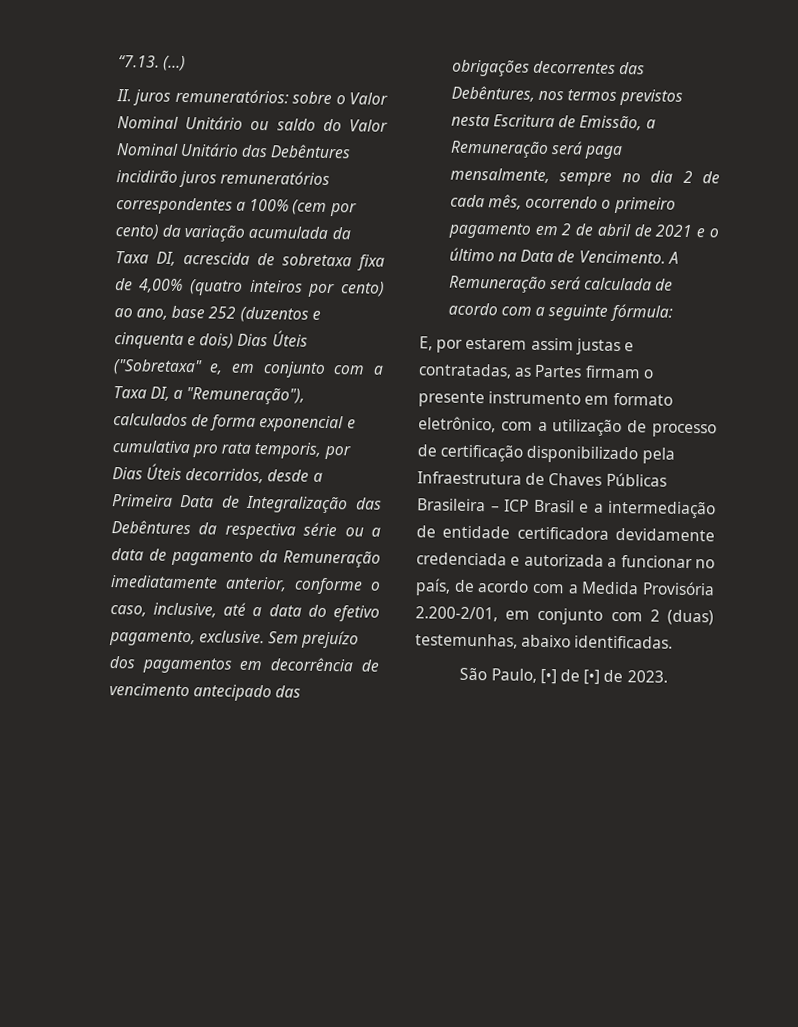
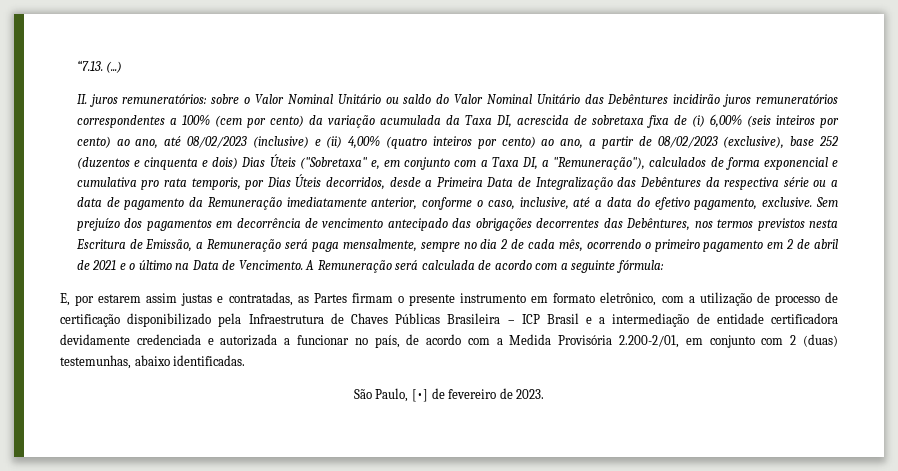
- sobre o Valor Nominal Unitário ou saldo do Valor Nominal Unitário das Debêntures incidirão juros remuneratórios correspondentes a 100% (cem por cento) da variação acumulada da Taxa DI, acrescida de sobretaxa fixa de 4,00% (quatro inteiros por cento) ao ano, base 252 (duzentos e cinquenta e dois) Dias Úteis ("Sobretaxa" e, em conjunto com a Taxa DI, a "Remuneração"), calculados de forma exponencial e cumulativa pro rata temporis, por Dias Úteis decorridos, desde a Primeira Data de Integralização das Debêntures da respectiva série ou a data de pagamento da Remuneração imediatamente anterior, conforme o caso, inclusive, até a data do efetivo pagamento, exclusive.
+ sobre o Valor Nominal Unitário ou saldo do Valor Nominal Unitário das Debêntures incidirão juros remuneratórios correspondentes a 100% (cem por cento) da variação acumulada da Taxa DI, acrescida de sobretaxa fixa de (i) 6,00% (seis inteiros por cento) ao ano, até 08/02/2023 (inclusive) e (ii) 4,00% (quatro inteiros por cento) ao ano, a partir de 08/02/2023 (exclusive), base 252 (duzentos e cinquenta e dois) Dias Úteis ("Sobretaxa" e, em conjunto com a Taxa DI, a "Remuneração"), calculados de forma exponencial e cumulativa pro rata temporis, por Dias Úteis decorridos, desde a Primeira Data de Integralização das Debêntures da respectiva série ou a data de pagamento da Remuneração imediatamente anterior, conforme o caso, inclusive, até a data do efetivo pagamento, exclusive.
- São Paulo, [•] de [•] de 2023.
+ São Paulo, [•] de fevereiro de 2023.

